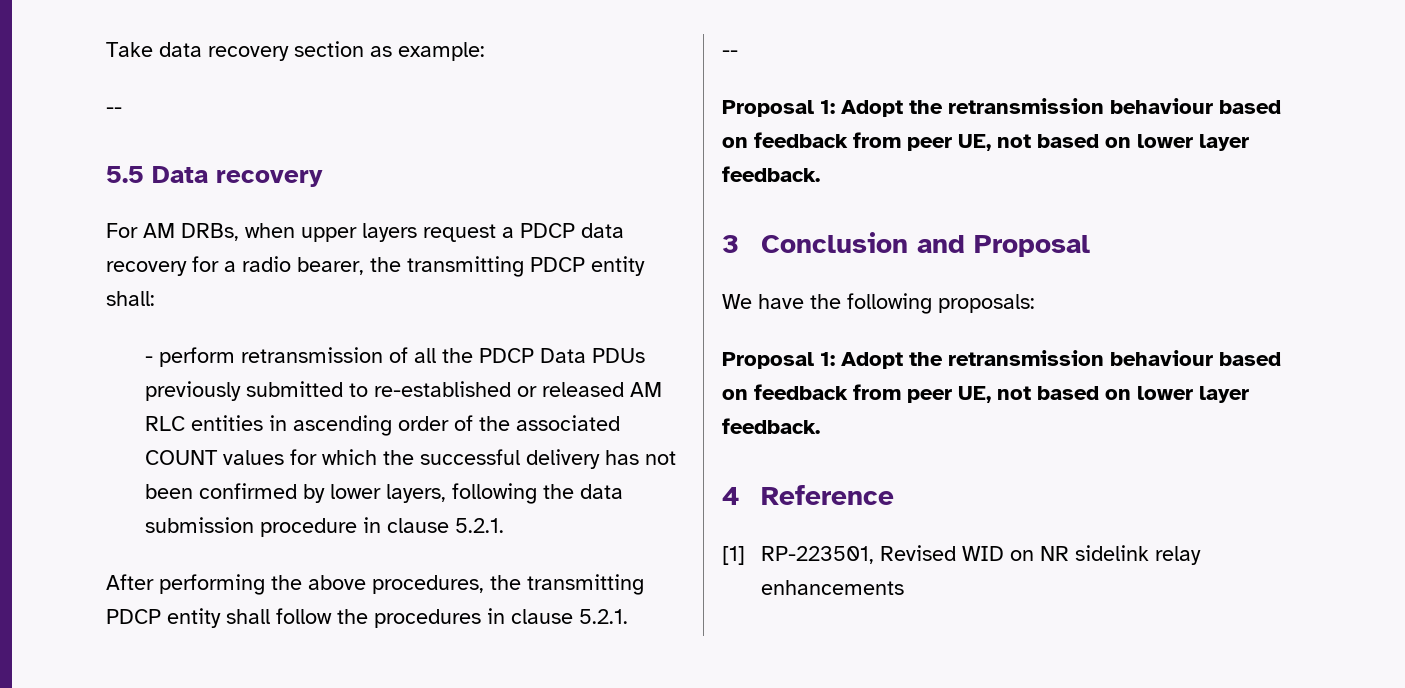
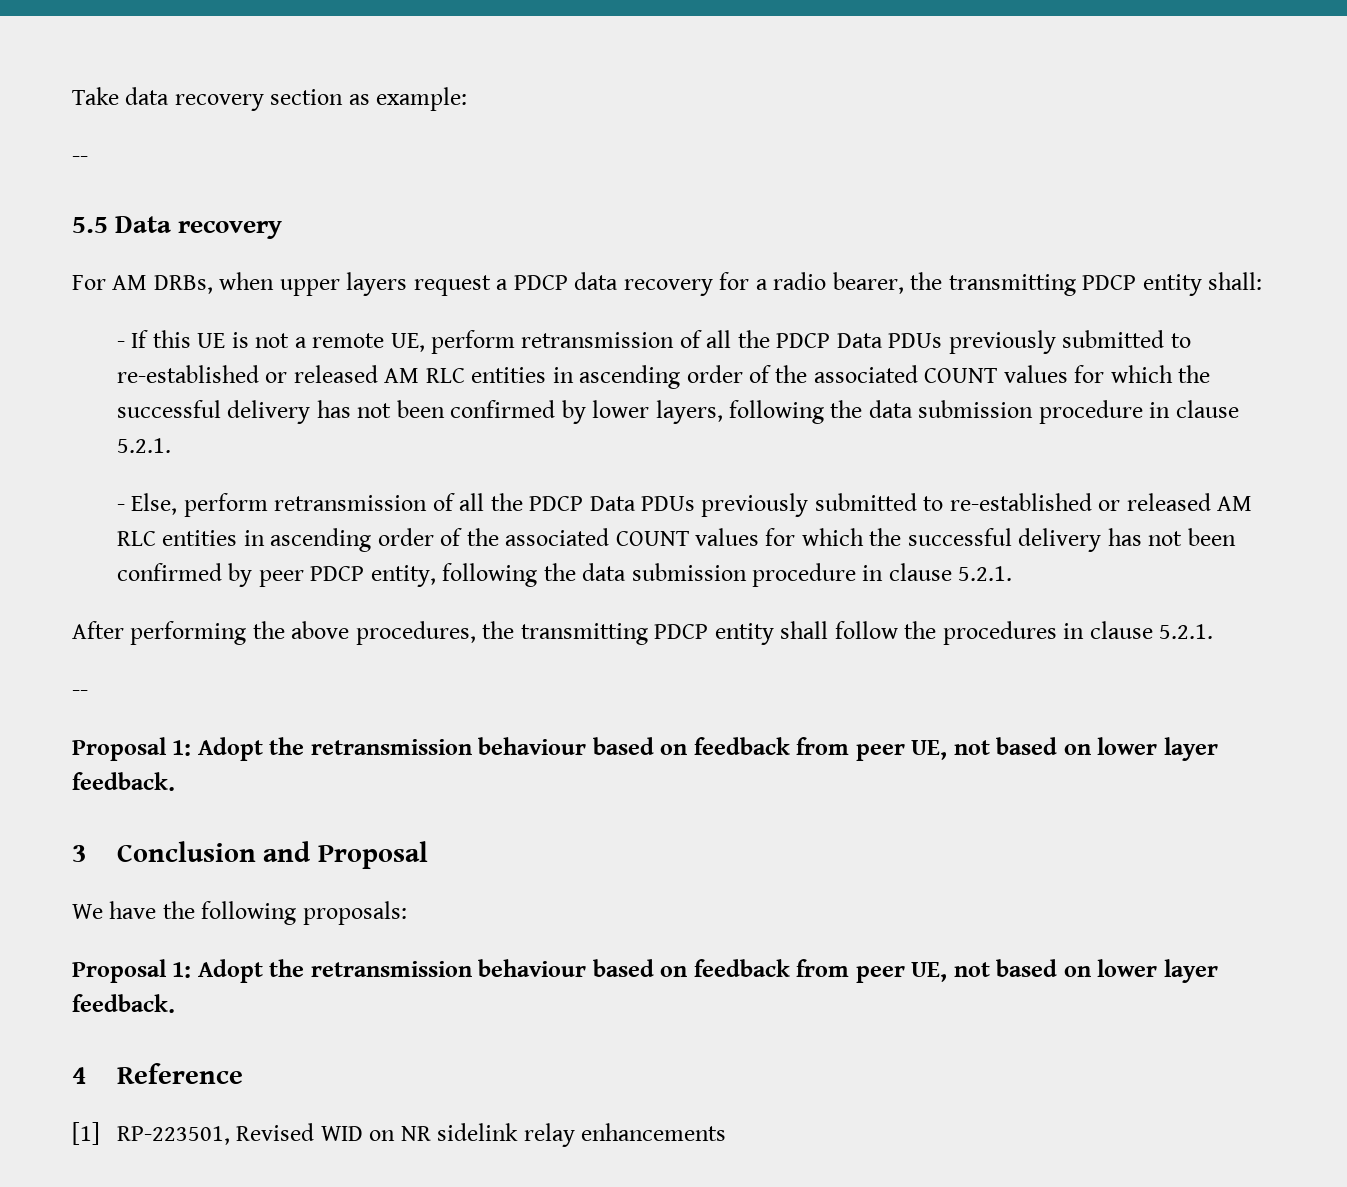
- - perform retransmission of all the PDCP Data PDUs previously submitted to re-established or released AM RLC entities in ascending order of the associated COUNT values for which the successful delivery has not been confirmed by lower layers, following the data submission procedure in clause 5.2.1.
+ - If this UE is not a remote UE, perform retransmission of all the PDCP Data PDUs previously submitted to re-established or released AM RLC entities in ascending order of the associated COUNT values for which the successful delivery has not been confirmed by lower layers, following the data submission procedure in clause 5.2.1.
+ - Else, perform retransmission of all the PDCP Data PDUs previously submitted to re-established or released AM RLC entities in ascending order of the associated COUNT values for which the successful delivery has not been confirmed by peer PDCP entity, following the data submission procedure in clause 5.2.1.

